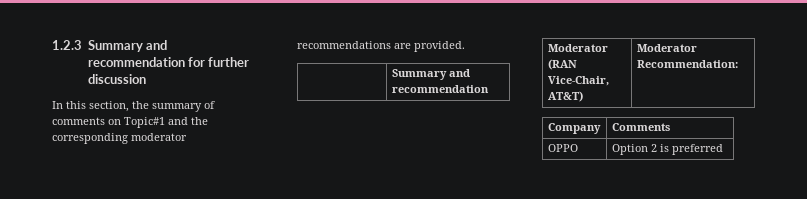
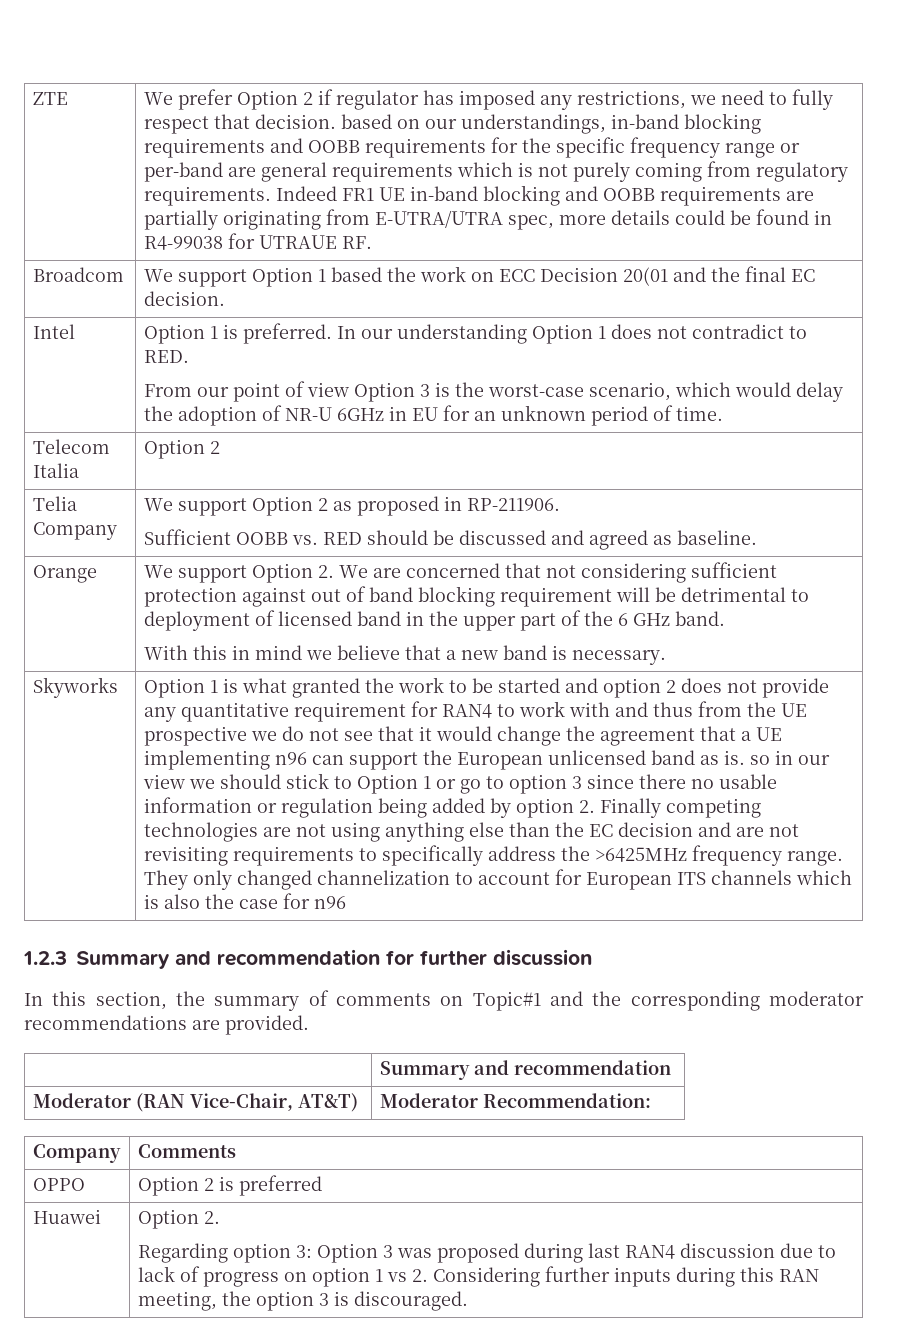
+ ZTE | We prefer Option 2 if regulator has imposed any restrictions, we need to fully respect that decision. based on our understandings, in-band blocking requirements and OOBB requirements for the specific frequency range or per-band are general requirements which is not purely coming from regulatory requirements. Indeed FR1 UE in-band blocking and OOBB requirements are partially originating from E-UTRA/UTRA spec, more details could be found in R4-99038 for UTRAUE RF.
+ Broadcom | We support Option 1 based the work on ECC Decision 20(01 and the final EC decision.
+ Intel | Option 1 is preferred. In our understanding Option 1 does not contradict to RED.
+ From our point of view Option 3 is the worst-case scenario, which would delay the adoption of NR-U 6GHz in EU for an unknown period of time.
+ Telecom Italia | Option 2
+ Telia Company | We support Option 2 as proposed in RP-211906.
+ Sufficient OOBB vs. RED should be discussed and agreed as baseline.
+ Orange | We support Option 2. We are concerned that not considering sufficient protection against out of band blocking requirement will be detrimental to deployment of licensed band in the upper part of the 6 GHz band.
+ With this in mind we believe that a new band is necessary.
+ Skyworks | Option 1 is what granted the work to be started and option 2 does not provide any quantitative requirement for RAN4 to work with and thus from the UE prospective we do not see that it would change the agreement that a UE implementing n96 can support the European unlicensed band as is. so in our view we should stick to Option 1 or go to option 3 since there no usable information or regulation being added by option 2. Finally competing technologies are not using anything else than the EC decision and are not revisiting requirements to specifically address the >6425MHz frequency range. They only changed channelization to account for European ITS channels which is also the case for n96
+ Huawei | Option 2.
+ Regarding option 3: Option 3 was proposed during last RAN4 discussion due to lack of progress on option 1 vs 2. Considering further inputs during this RAN meeting, the option 3 is discouraged.

